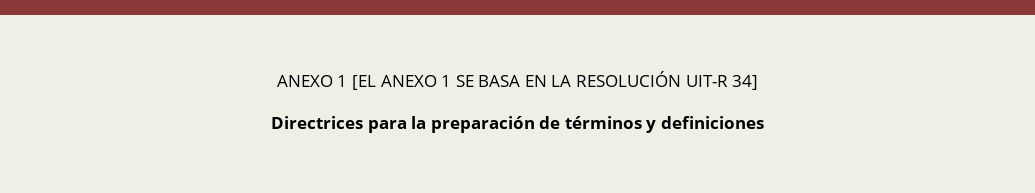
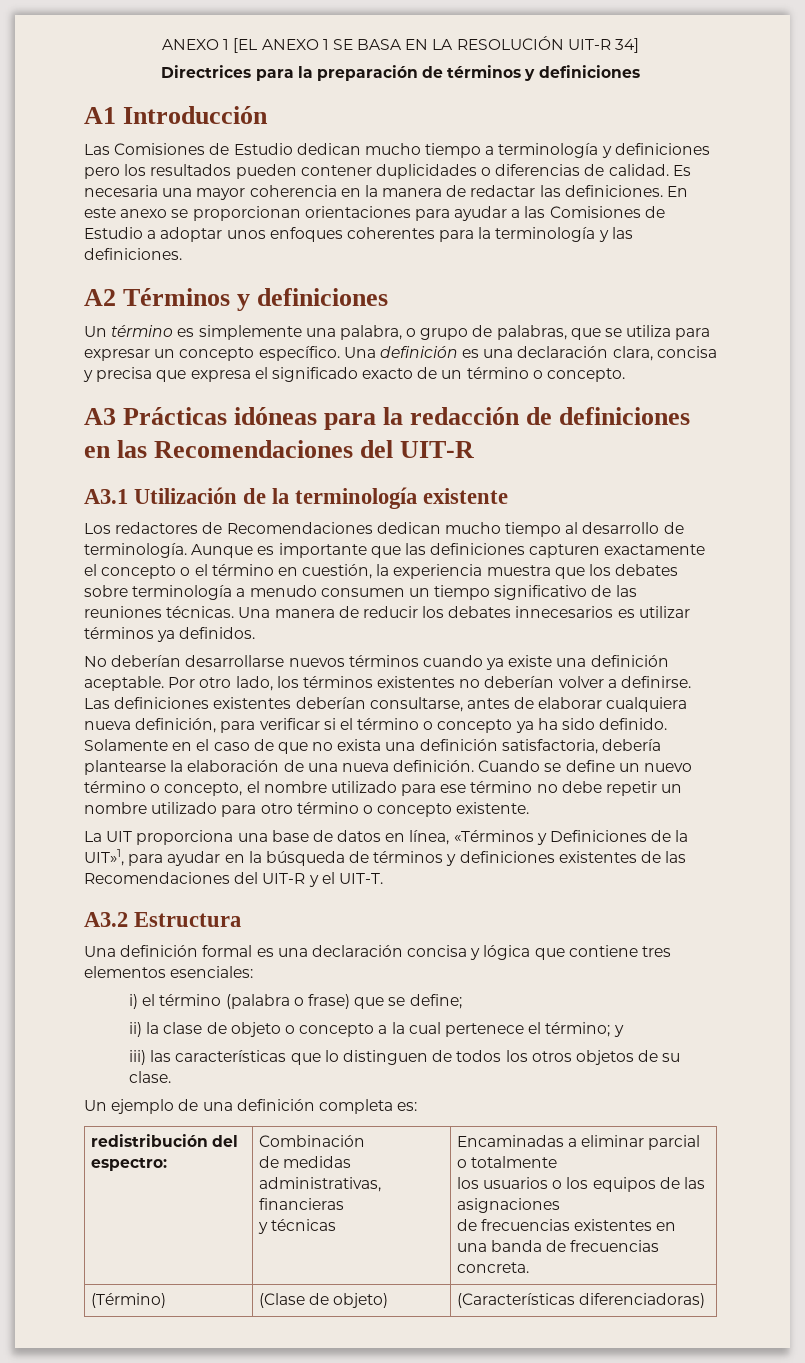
+ A1 Introducción
+ Las Comisiones de Estudio dedican mucho tiempo a terminología y definiciones pero los resultados pueden contener duplicidades o diferencias de calidad. Es necesaria una mayor coherencia en la manera de redactar las definiciones. En este anexo se proporcionan orientaciones para ayudar a las Comisiones de Estudio a adoptar unos enfoques coherentes para la terminología y las definiciones.
+ A2 Términos y definiciones
+ Un término es simplemente una palabra, o grupo de palabras, que se utiliza para expresar un concepto específico. Una definición es una declaración clara, concisa y precisa que expresa el significado exacto de un término o concepto.
+ A3 Prácticas idóneas para la redacción de definiciones en las Recomendaciones del UIT-R
+ A3.1 Utilización de la terminología existente
+ Los redactores de Recomendaciones dedican mucho tiempo al desarrollo de terminología. Aunque es importante que las definiciones capturen exactamente el concepto o el término en cuestión, la experiencia muestra que los debates sobre terminología a menudo consumen un tiempo significativo de las reuniones técnicas. Una manera de reducir los debates innecesarios es utilizar términos ya definidos.
+ No deberían desarrollarse nuevos términos cuando ya existe una definición aceptable. Por otro lado, los términos existentes no deberían volver a definirse. Las definiciones existentes deberían consultarse, antes de elaborar cualquiera nueva definición, para verificar si el término o concepto ya ha sido definido. Solamente en el caso de que no exista una definición satisfactoria, debería plantearse la elaboración de una nueva definición. Cuando se define un nuevo término o concepto, el nombre utilizado para ese término no debe repetir un nombre utilizado para otro término o concepto existente.
+ La UIT proporciona una base de datos en línea, «Términos y Definiciones de la UIT»1, para ayudar en la búsqueda de términos y definiciones existentes de las Recomendaciones del UIT-R y el UIT-T.
+ A3.2 Estructura
+ Una definición formal es una declaración concisa y lógica que contiene tres elementos esenciales:
+ i) el término (palabra o frase) que se define;
+ ii) la clase de objeto o concepto a la cual pertenece el término; y
+ iii) las características que lo distinguen de todos los otros objetos de su clase.
+ Un ejemplo de una definición completa es:
+ redistribución del espectro: | Combinación
+ de medidas administrativas, financieras
+ y técnicas | Encaminadas a eliminar parcial o totalmente
+ los usuarios o los equipos de las asignaciones
+ de frecuencias existentes en una banda de frecuencias concreta.
+ (Término) | (Clase de objeto) | (Características diferenciadoras)

